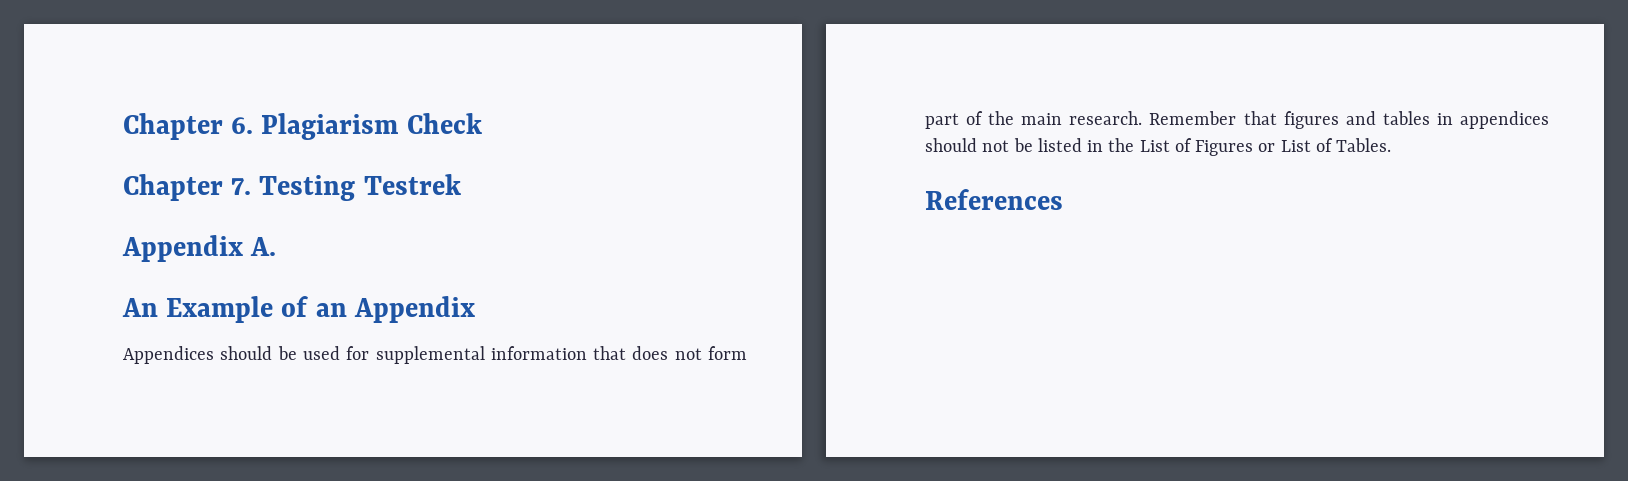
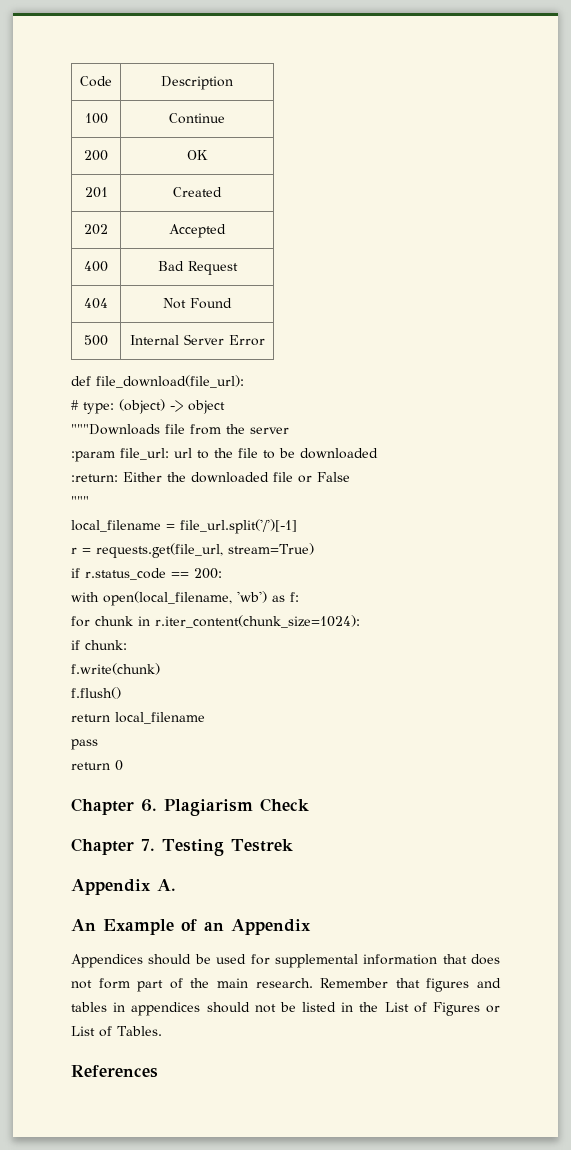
+ Code | Description
+ 100 | Continue
+ 200 | OK
+ 201 | Created
+ 202 | Accepted
+ 400 | Bad Request
+ 404 | Not Found
+ 500 | Internal Server Error
+ def file_download(file_url):
+ # type: (object) -> object
+ """Downloads file from the server
+ :param file_url: url to the file to be downloaded
+ :return: Either the downloaded file or False
+ """
+ local_filename = file_url.split('/')[-1]
+ r = requests.get(file_url, stream=True)
+ if r.status_code == 200:
+ with open(local_filename, 'wb') as f:
+ for chunk in r.iter_content(chunk_size=1024):
+ if chunk:
+ f.write(chunk)
+ f.flush()
+ return local_filename
+ pass
+ return 0

